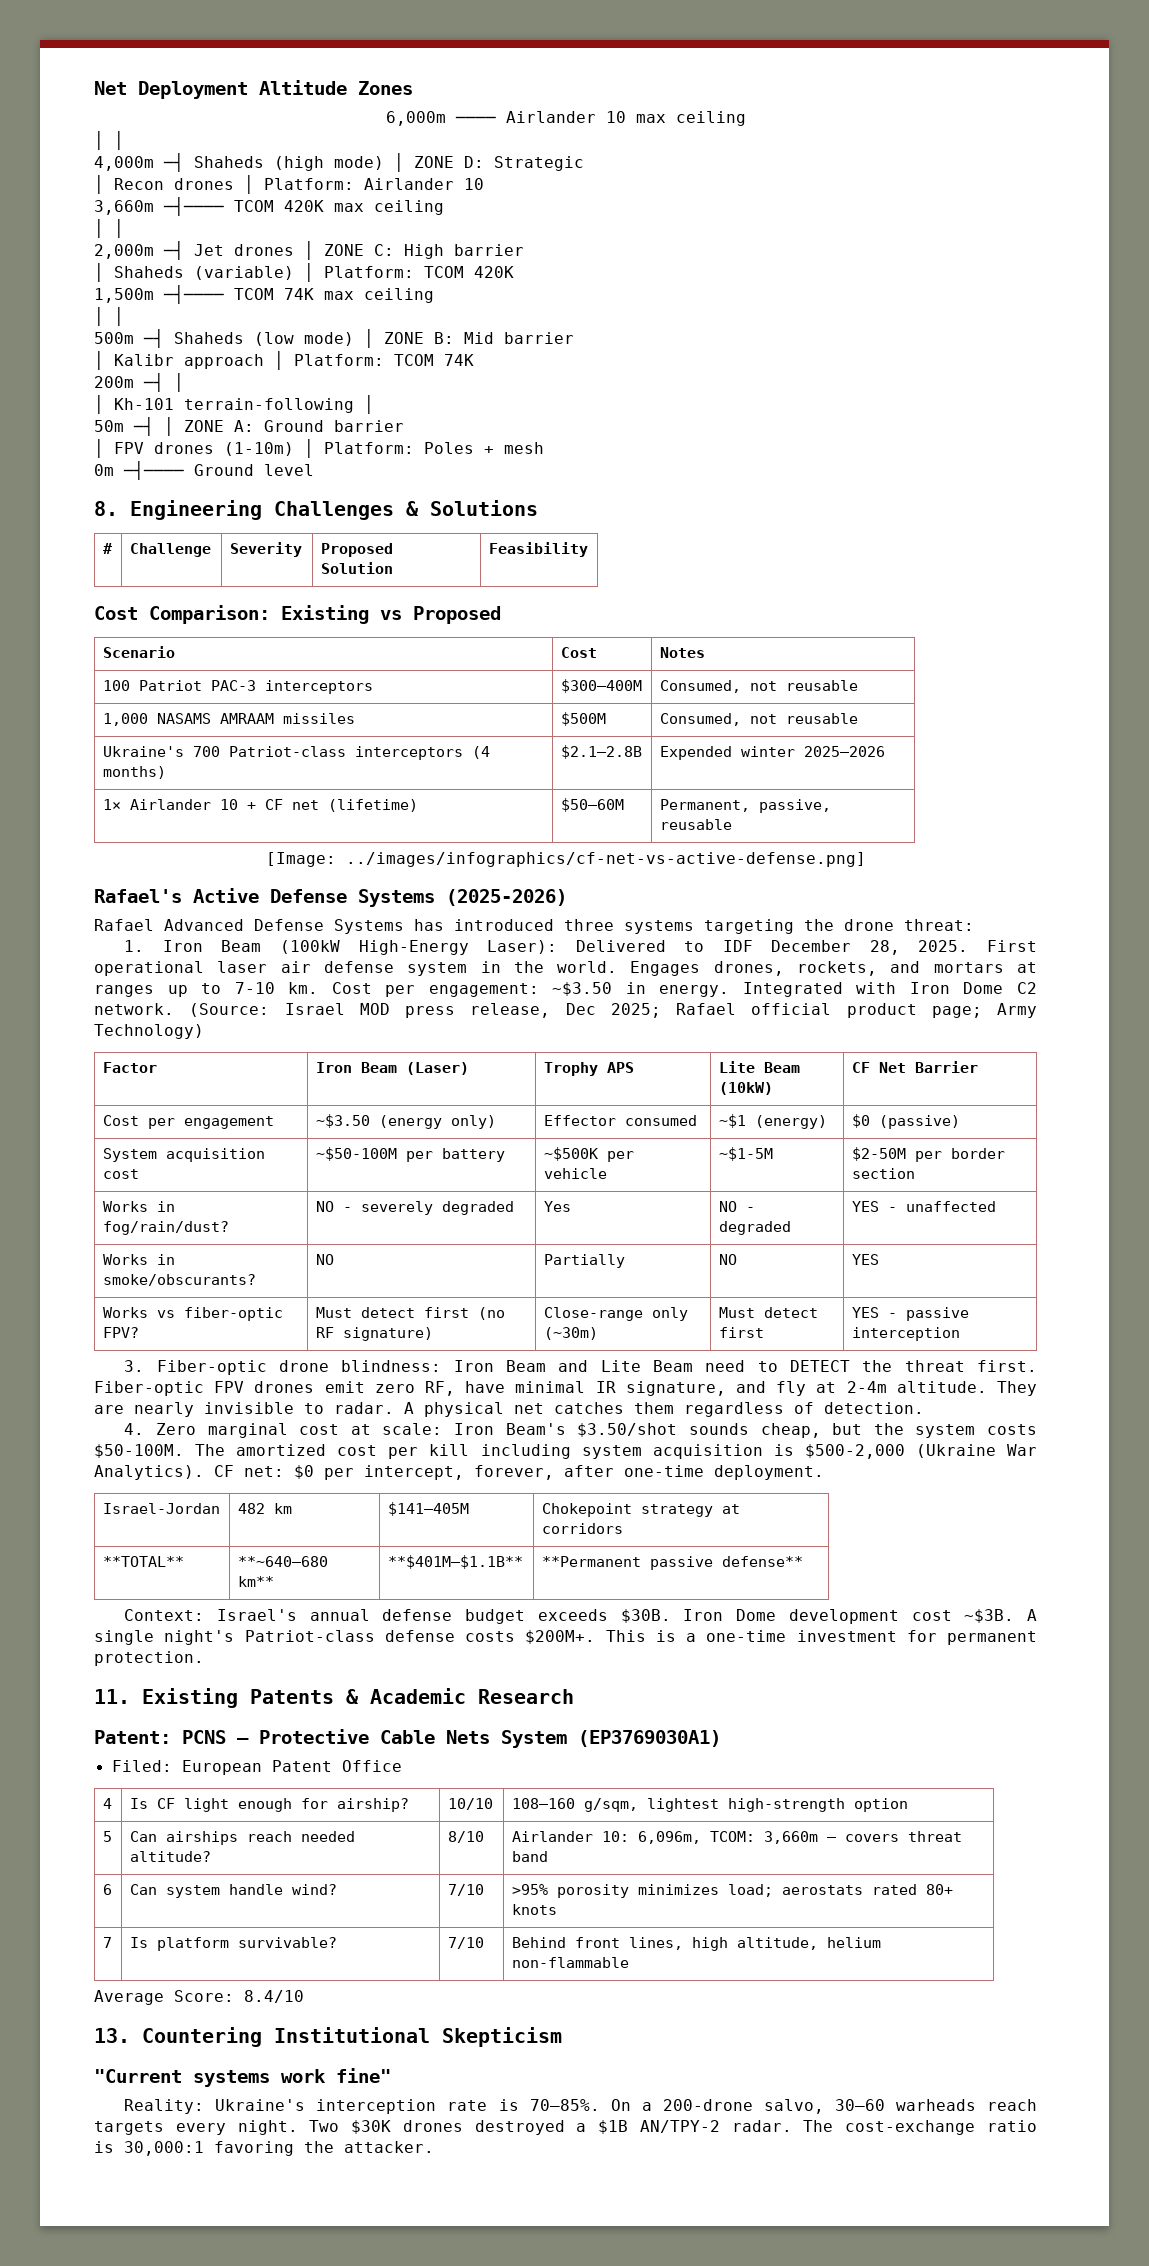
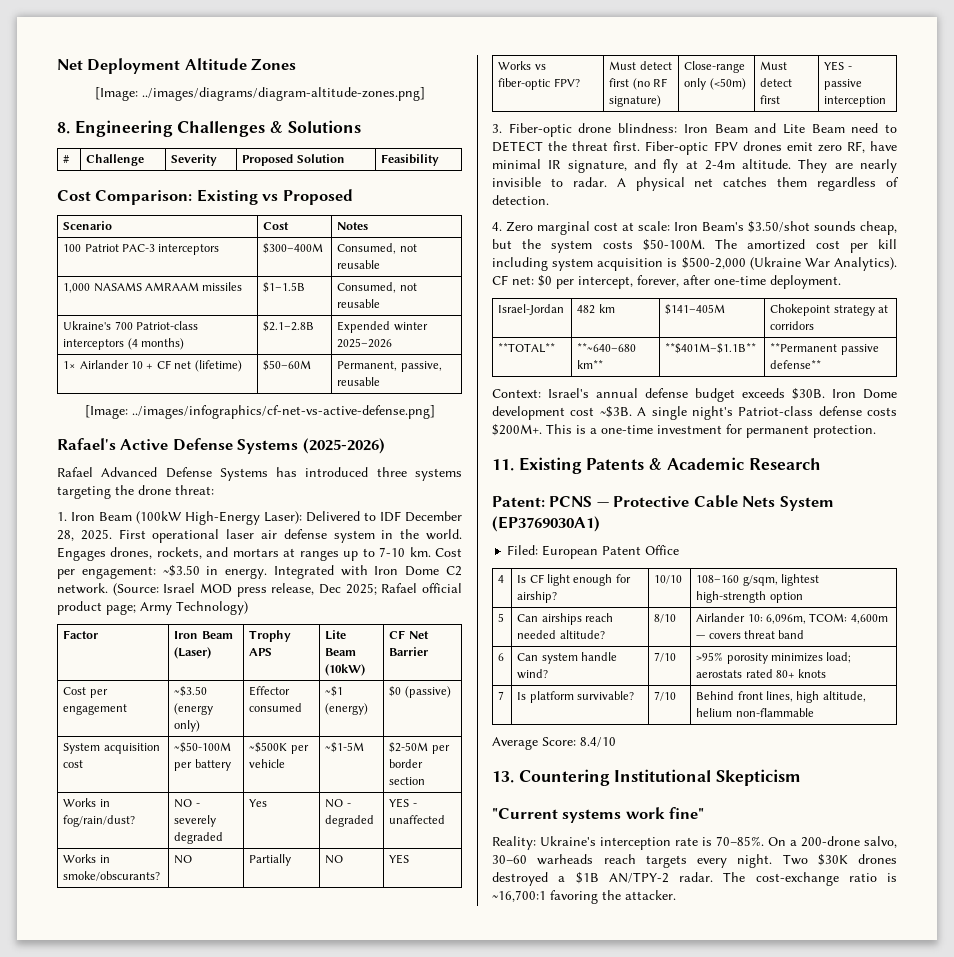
- 6,000m ──── Airlander 10 max ceiling
- │ │
- 4,000m ─┤ Shaheds (high mode) │ ZONE D: Strategic
- │ Recon drones │ Platform: Airlander 10
- 3,660m ─┤──── TCOM 420K max ceiling
- │ │
- 2,000m ─┤ Jet drones │ ZONE C: High barrier
- │ Shaheds (variable) │ Platform: TCOM 420K
- 1,500m ─┤──── TCOM 74K max ceiling
- │ │
- 500m ─┤ Shaheds (low mode) │ ZONE B: Mid barrier
- │ Kalibr approach │ Platform: TCOM 74K
- 200m ─┤ │
- │ Kh-101 terrain-following │
- 50m ─┤ │ ZONE A: Ground barrier
- │ FPV drones (1-10m) │ Platform: Poles + mesh
- 0m ─┤──── Ground level
+ [Image: ../images/diagrams/diagram-altitude-zones.png]
- 1,000 NASAMS AMRAAM missiles | $500M | Consumed, not reusable
+ 1,000 NASAMS AMRAAM missiles | $1–1.5B | Consumed, not reusable
- Works vs fiber-optic FPV? | Must detect first (no RF signature) | Close-range only (~30m) | Must detect first | YES - passive interception
+ Works vs fiber-optic FPV? | Must detect first (no RF signature) | Close-range only (<50m) | Must detect first | YES - passive interception
- 5 | Can airships reach needed altitude? | 8/10 | Airlander 10: 6,096m, TCOM: 3,660m — covers threat band
+ 5 | Can airships reach needed altitude? | 8/10 | Airlander 10: 6,096m, TCOM: 4,600m — covers threat band
- The cost-exchange ratio is 30,000:1 favoring the attacker.
+ The cost-exchange ratio is ~16,700:1 favoring the attacker.

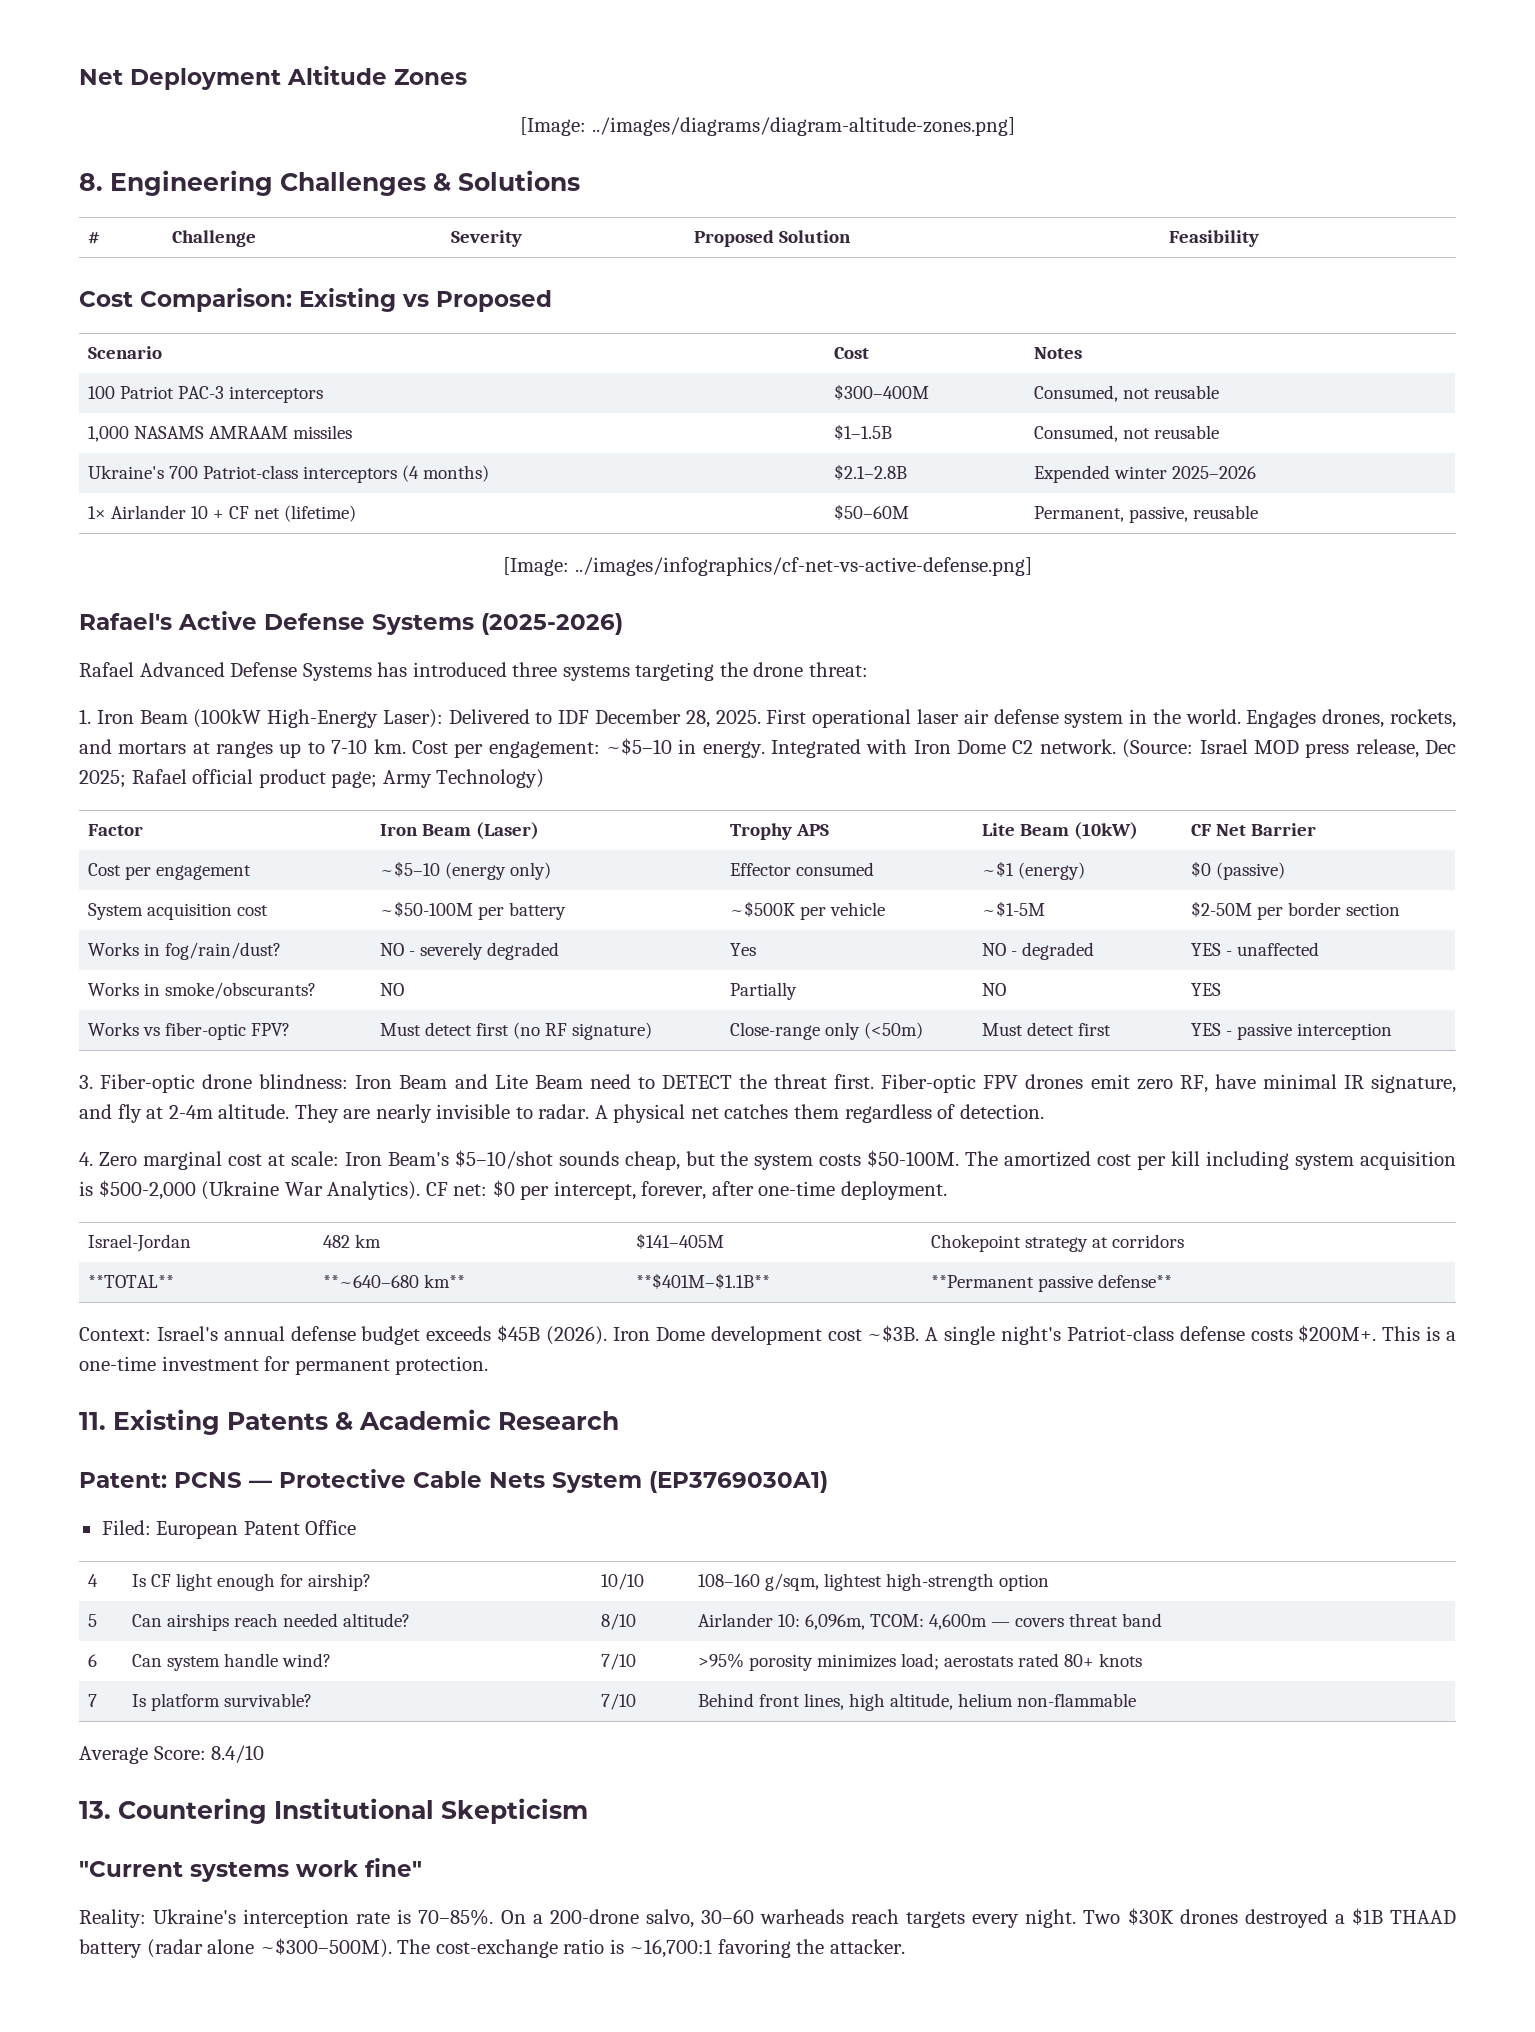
- Cost per engagement: ~$3.50 in energy.
+ Cost per engagement: ~$5–10 in energy.
- Cost per engagement | ~$3.50 (energy only) | Effector consumed | ~$1 (energy) | $0 (passive)
+ Cost per engagement | ~$5–10 (energy only) | Effector consumed | ~$1 (energy) | $0 (passive)
- 4. Zero marginal cost at scale: Iron Beam's $3.50/shot sounds cheap, but the system costs $50-100M.
+ 4. Zero marginal cost at scale: Iron Beam's $5–10/shot sounds cheap, but the system costs $50-100M.
- Context: Israel's annual defense budget exceeds $30B.
+ Context: Israel's annual defense budget exceeds $45B (2026).
- Two $30K drones destroyed a $1B AN/TPY-2 radar.
+ Two $30K drones destroyed a $1B THAAD battery (radar alone ~$300–500M).

